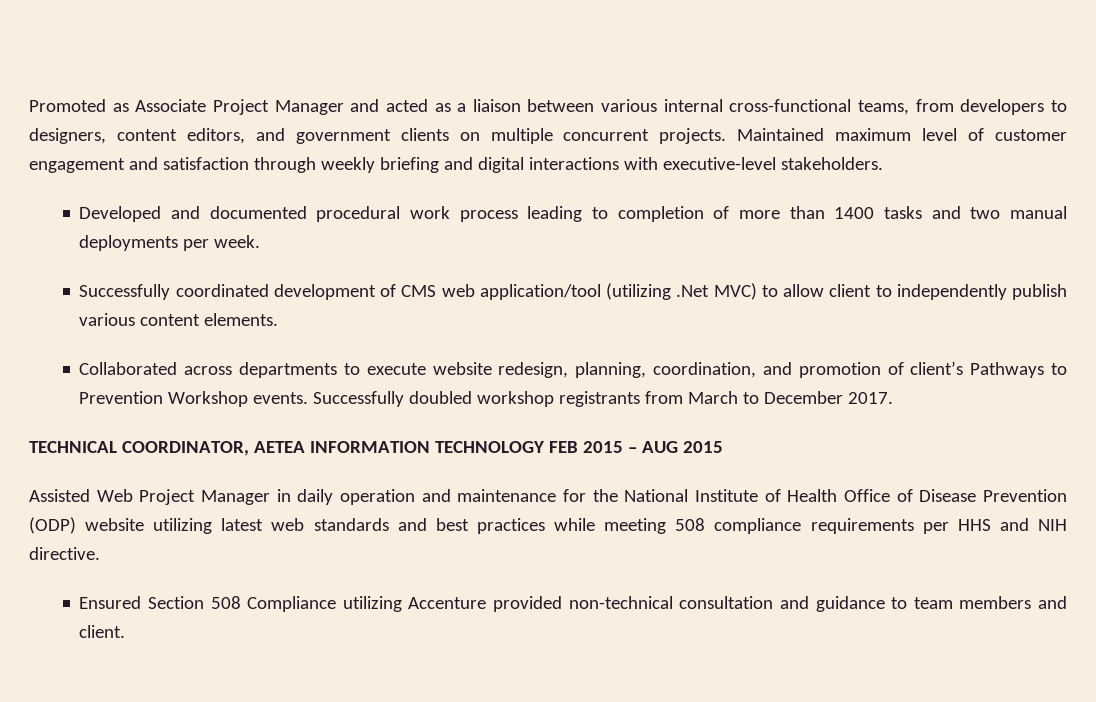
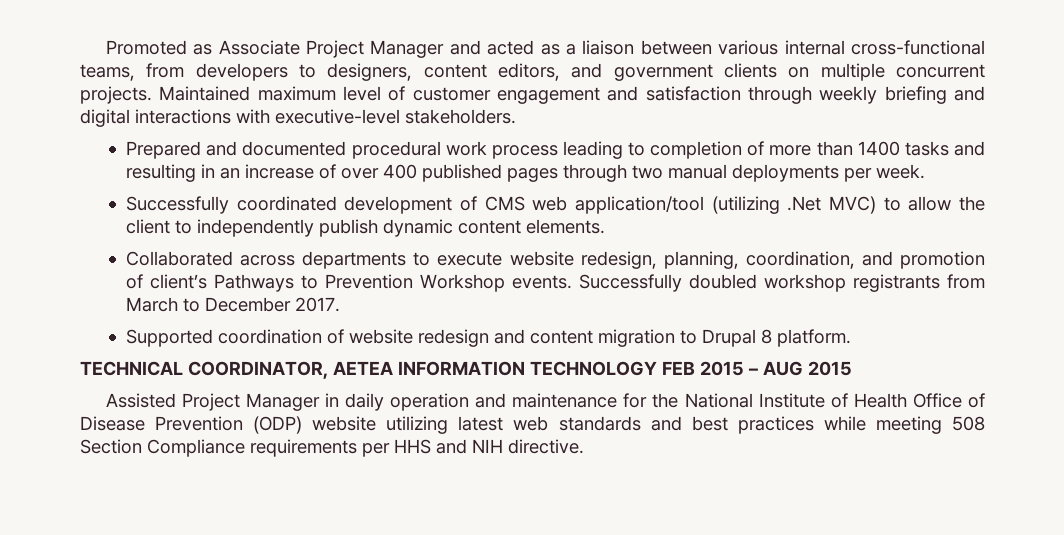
- Developed and documented procedural work process leading to completion of more than 1400 tasks and two manual deployments per week.
+ Prepared and documented procedural work process leading to completion of more than 1400 tasks and resulting in an increase of over 400 published pages through two manual deployments per week.
- Successfully coordinated development of CMS web application/tool (utilizing .Net MVC) to allow client to independently publish various content elements.
+ Successfully coordinated development of CMS web application/tool (utilizing .Net MVC) to allow the client to independently publish dynamic content elements.
+ Supported coordination of website redesign and content migration to Drupal 8 platform.
- Assisted Web Project Manager in daily operation and maintenance for the National Institute of Health Office of Disease Prevention (ODP) website utilizing latest web standards and best practices while meeting 508 compliance requirements per HHS and NIH directive.
+ Assisted Project Manager in daily operation and maintenance for the National Institute of Health Office of Disease Prevention (ODP) website utilizing latest web standards and best practices while meeting 508 Section Compliance requirements per HHS and NIH directive.
- Ensured Section 508 Compliance utilizing Accenture provided non-technical consultation and guidance to team members and client.

